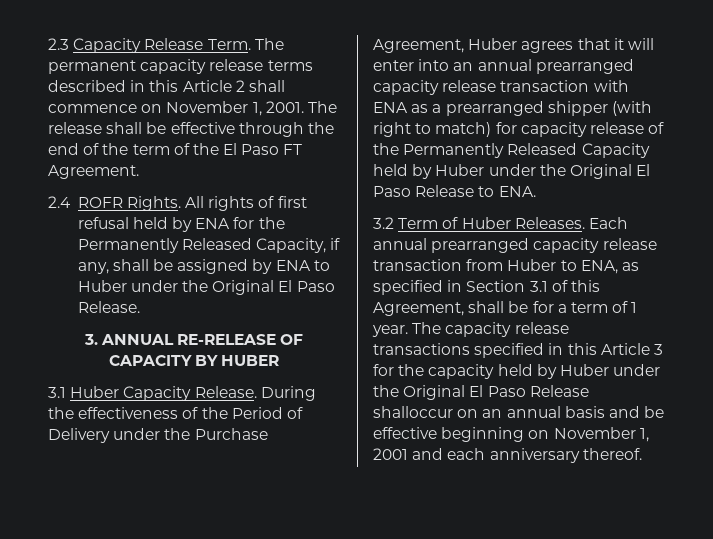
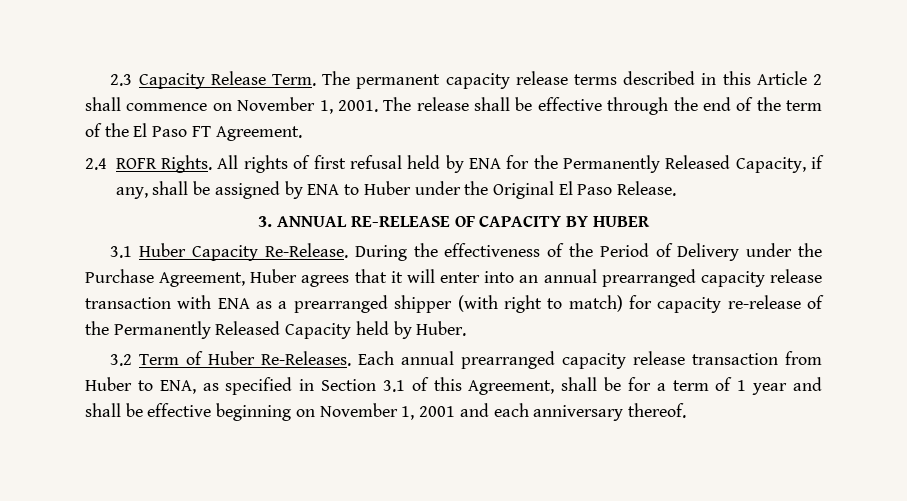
- 3.1 Huber Capacity Release.
+ 3.1 Huber Capacity Re-Release.
- During the effectiveness of the Period of Delivery under the Purchase Agreement, Huber agrees that it will enter into an annual prearranged capacity release transaction with ENA as a prearranged shipper (with right to match) for capacity release of the Permanently Released Capacity held by Huber under the Original El Paso Release to ENA.
+ During the effectiveness of the Period of Delivery under the Purchase Agreement, Huber agrees that it will enter into an annual prearranged capacity release transaction with ENA as a prearranged shipper (with right to match) for capacity re-release of the Permanently Released Capacity held by Huber.
- 3.2 Term of Huber Releases.
+ 3.2 Term of Huber Re-Releases.
- Each annual prearranged capacity release transaction from Huber to ENA, as specified in Section 3.1 of this Agreement, shall be for a term of 1 year. The capacity release transactions specified in this Article 3 for the capacity held by Huber under the Original El Paso Release shalloccur on an annual basis and be effective beginning on November 1, 2001 and each anniversary thereof.
+ Each annual prearranged capacity release transaction from Huber to ENA, as specified in Section 3.1 of this Agreement, shall be for a term of 1 year and shall be effective beginning on November 1, 2001 and each anniversary thereof.

